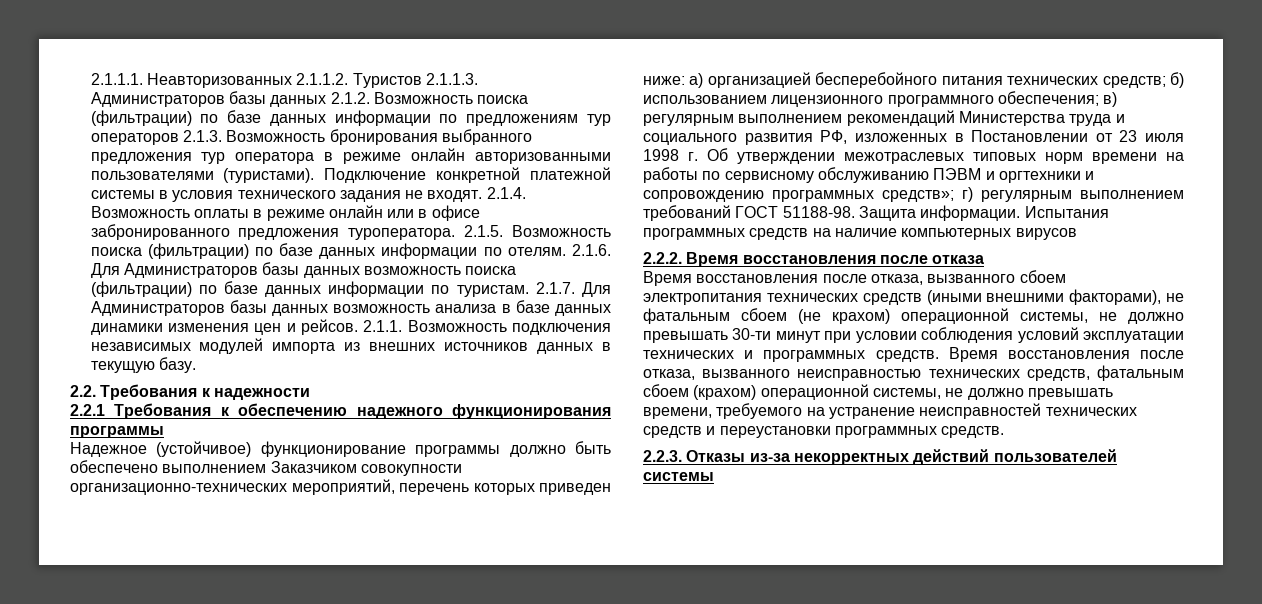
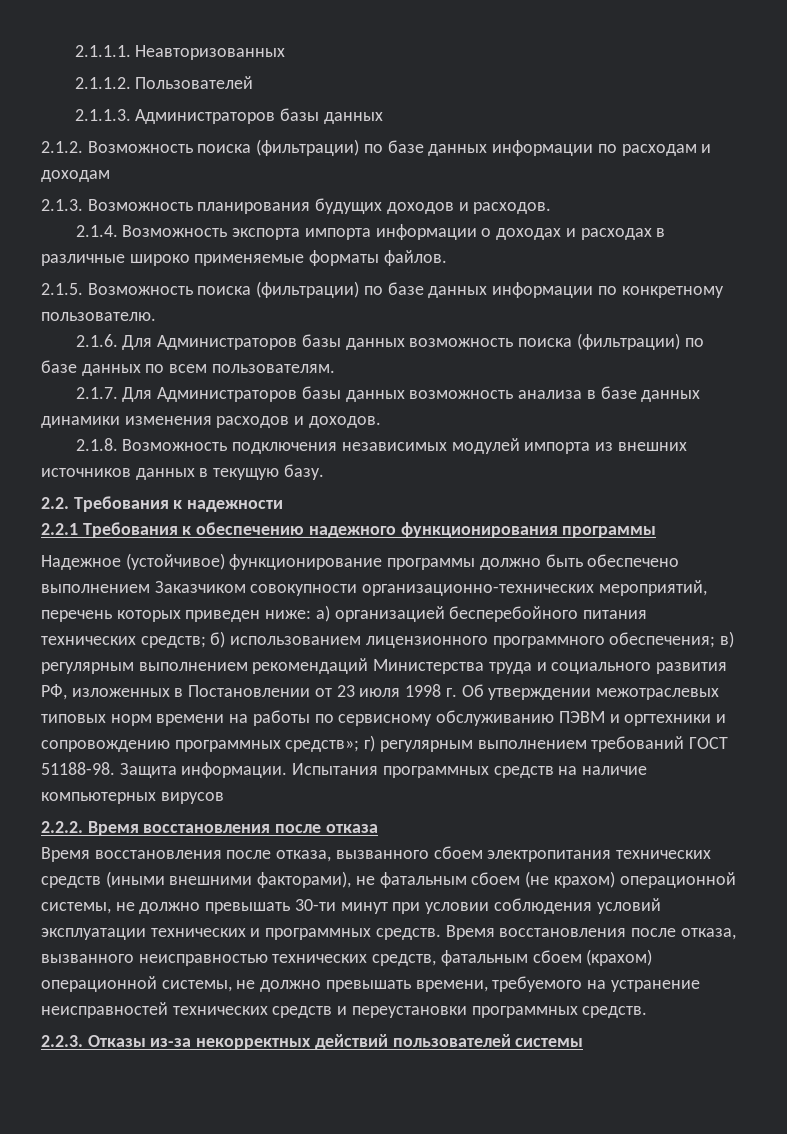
- 2.1.1.1. Неавторизованных 2.1.1.2. Туристов 2.1.1.3. Администраторов базы данных 2.1.2. Возможность поиска (фильтрации) по базе данных информации по предложениям тур операторов 2.1.3. Возможность бронирования выбранного предложения тур оператора в режиме онлайн авторизованными пользователями (туристами). Подключение конкретной платежной системы в условия технического задания не входят. 2.1.4. Возможность оплаты в режиме онлайн или в офисе забронированного предложения туроператора. 2.1.5. Возможность поиска (фильтрации) по базе данных информации по отелям. 2.1.6. Для Администраторов базы данных возможность поиска (фильтрации) по базе данных информации по туристам. 2.1.7. Для Администраторов базы данных возможность анализа в базе данных динамики изменения цен и рейсов. 2.1.1. Возможность подключения независимых модулей импорта из внешних источников данных в текущую базу.
+ 2.1.1.1. Неавторизованных
+ 2.1.1.2. Пользователей
+ 2.1.1.3. Администраторов базы данных
+ 2.1.2. Возможность поиска (фильтрации) по базе данных информации по расходам и доходам
+ 2.1.3. Возможность планирования будущих доходов и расходов.
+ 2.1.4. Возможность экспорта импорта информации о доходах и расходах в различные широко применяемые форматы файлов.
+ 2.1.5. Возможность поиска (фильтрации) по базе данных информации по конкретному пользователю.
+ 2.1.6. Для Администраторов базы данных возможность поиска (фильтрации) по базе данных по всем пользователям.
+ 2.1.7. Для Администраторов базы данных возможность анализа в базе данных динамики изменения расходов и доходов.
+ 2.1.8. Возможность подключения независимых модулей импорта из внешних источников данных в текущую базу.

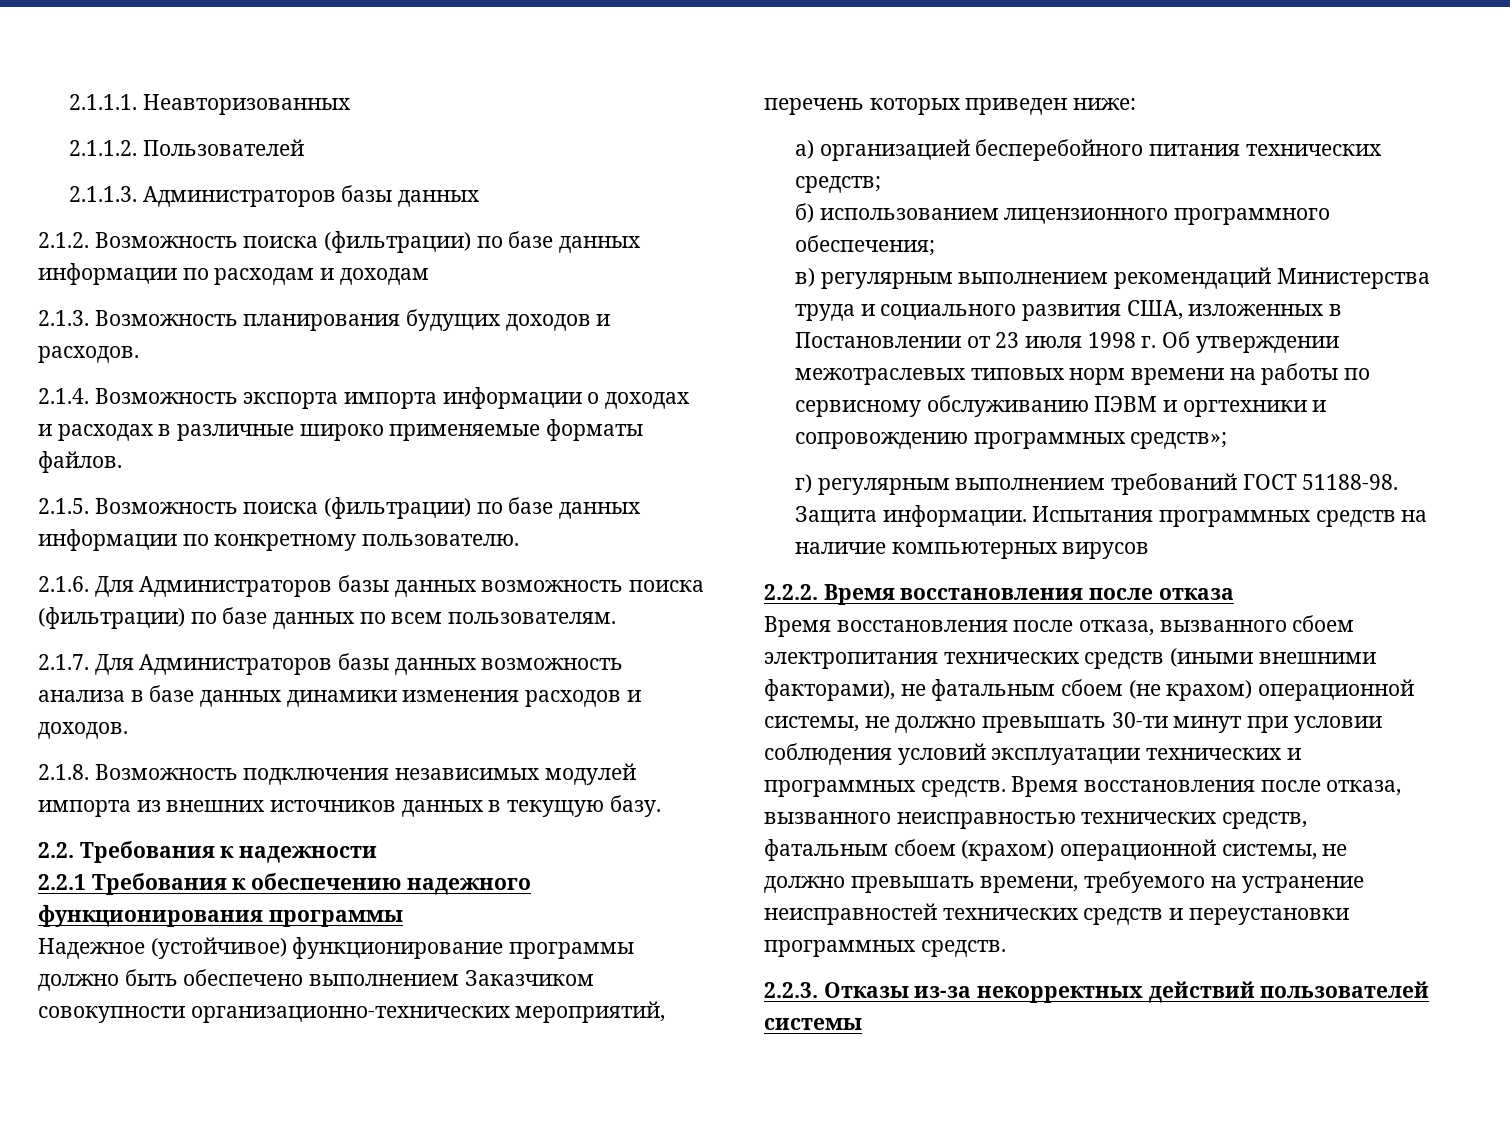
- Надежное (устойчивое) функционирование программы должно быть обеспечено выполнением Заказчиком совокупности организационно-технических мероприятий, перечень которых приведен ниже: а) организацией бесперебойного питания технических средств; б) использованием лицензионного программного обеспечения; в) регулярным выполнением рекомендаций Министерства труда и социального развития РФ, изложенных в Постановлении от 23 июля 1998 г. Об утверждении межотраслевых типовых норм времени на работы по сервисному обслуживанию ПЭВМ и оргтехники и сопровождению программных средств»; г) регулярным выполнением требований ГОСТ 51188-98.
+ Надежное (устойчивое) функционирование программы должно быть обеспечено выполнением Заказчиком совокупности организационно-технических мероприятий, перечень которых приведен ниже:
+ а) организацией бесперебойного питания технических средств;
+ б) использованием лицензионного программного обеспечения;
+ в) регулярным выполнением рекомендаций Министерства труда и социального развития США, изложенных в Постановлении от 23 июля 1998 г. Об утверждении межотраслевых типовых норм времени на работы по сервисному обслуживанию ПЭВМ и оргтехники и сопровождению программных средств»;
+ г) регулярным выполнением требований ГОСТ 51188-98.

